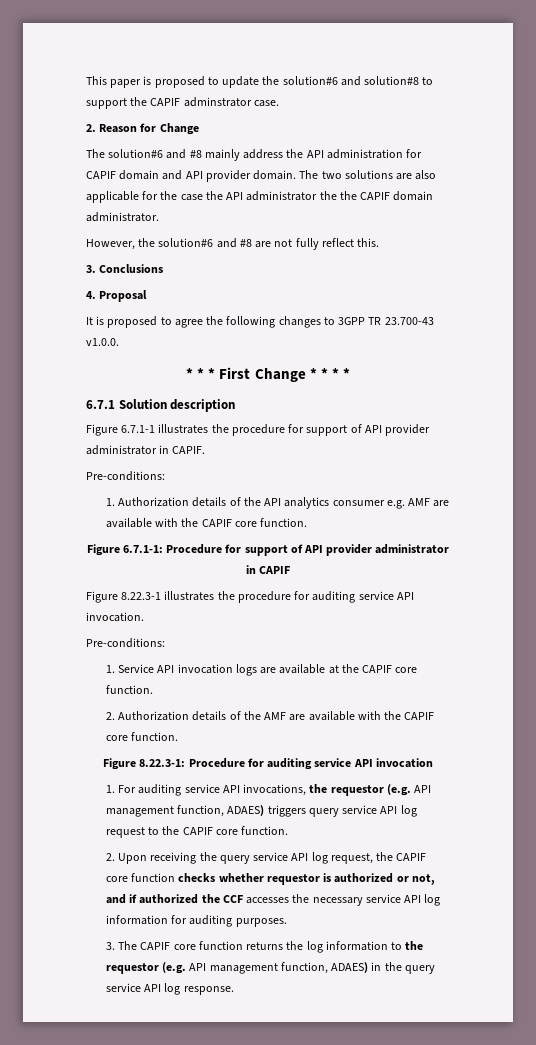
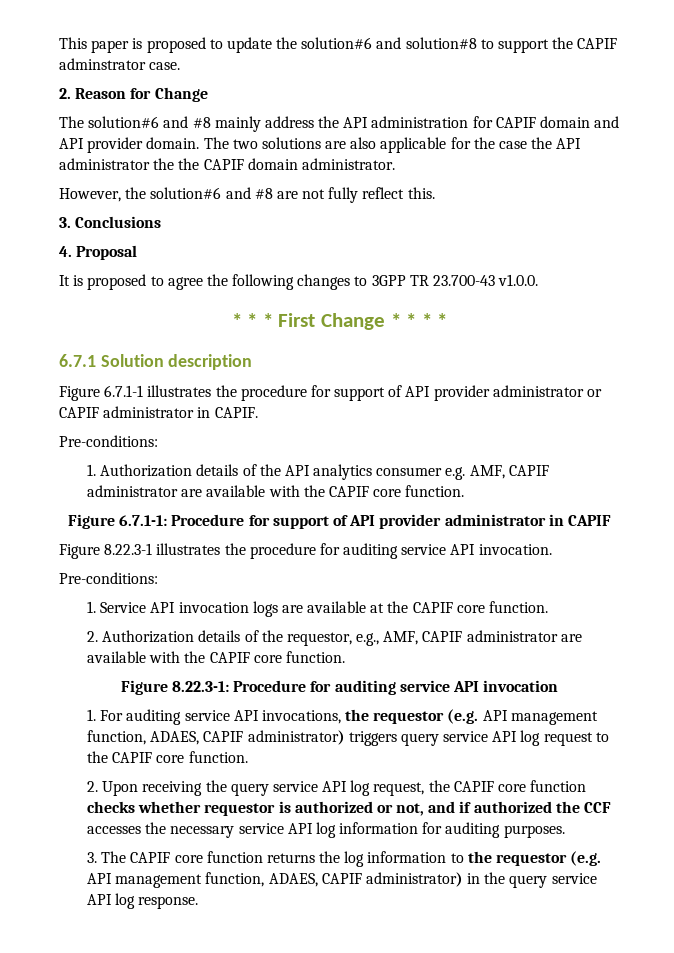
- Figure 6.7.1-1 illustrates the procedure for support of API provider administrator in CAPIF.
+ Figure 6.7.1-1 illustrates the procedure for support of API provider administrator or CAPIF administrator in CAPIF.
- 1. Authorization details of the API analytics consumer e.g. AMF are available with the CAPIF core function.
+ 1. Authorization details of the API analytics consumer e.g. AMF, CAPIF administrator are available with the CAPIF core function.
- 2. Authorization details of the AMF are available with the CAPIF core function.
+ 2. Authorization details of the requestor, e.g., AMF, CAPIF administrator are available with the CAPIF core function.
- 1. For auditing service API invocations, the requestor (e.g. API management function, ADAES) triggers query service API log request to the CAPIF core function.
+ 1. For auditing service API invocations, the requestor (e.g. API management function, ADAES, CAPIF administrator) triggers query service API log request to the CAPIF core function.
- 3. The CAPIF core function returns the log information to the requestor (e.g. API management function, ADAES) in the query service API log response.
+ 3. The CAPIF core function returns the log information to the requestor (e.g. API management function, ADAES, CAPIF administrator) in the query service API log response.

